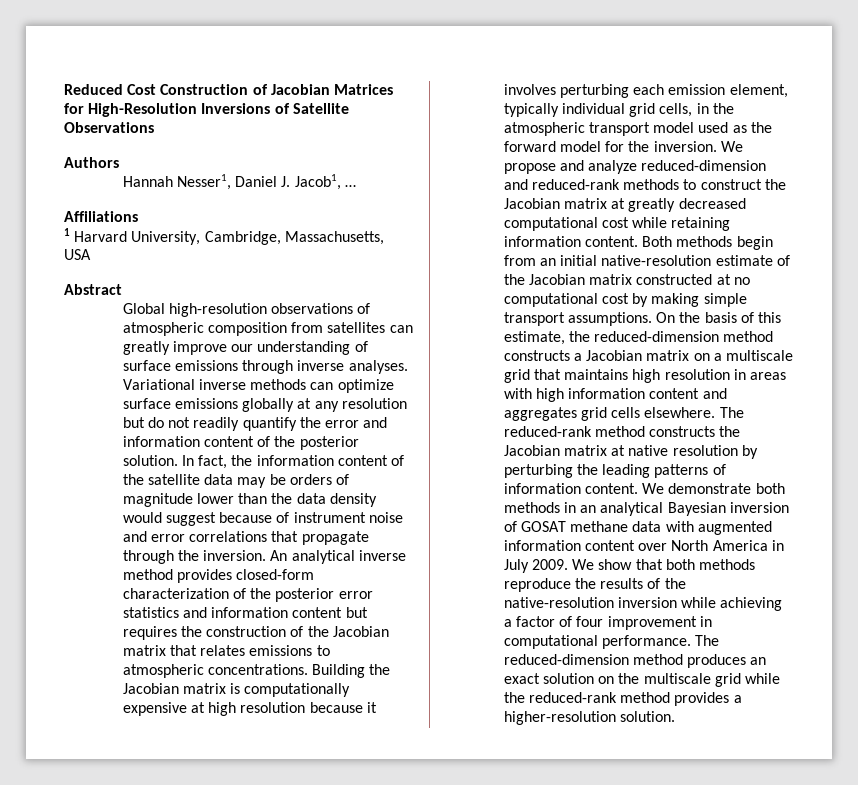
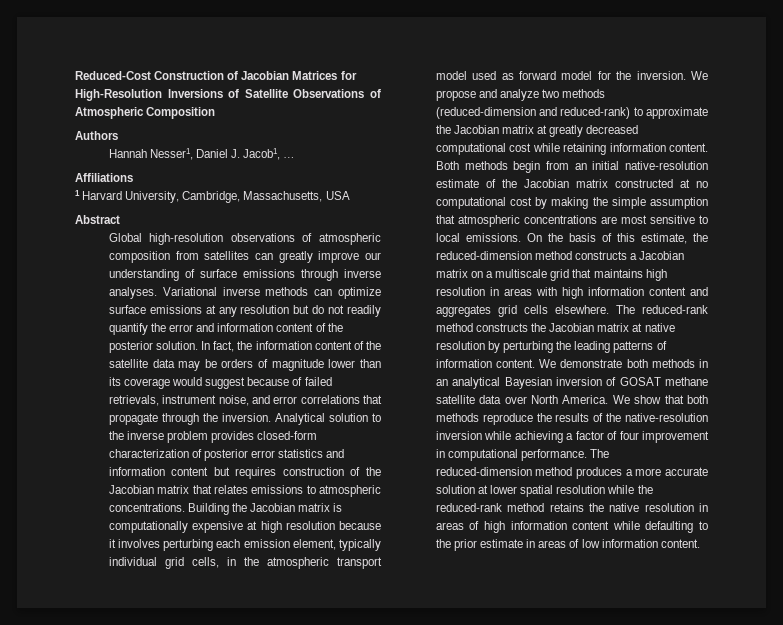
- Reduced Cost Construction of Jacobian Matrices for High-Resolution Inversions of Satellite Observations
+ Reduced-Cost Construction of Jacobian Matrices for High-Resolution Inversions of Satellite Observations of Atmospheric Composition
- Variational inverse methods can optimize surface emissions globally at any resolution but do not readily quantify the error and information content of the posterior solution.
+ Variational inverse methods can optimize surface emissions at any resolution but do not readily quantify the error and information content of the posterior solution.
- In fact, the information content of the satellite data may be orders of magnitude lower than the data density would suggest because of instrument noise and error correlations that propagate through the inversion.
+ In fact, the information content of the satellite data may be orders of magnitude lower than its coverage would suggest because of failed retrievals, instrument noise, and error correlations that propagate through the inversion.
- An analytical inverse method provides closed-form characterization of the posterior error statistics and information content but requires the construction of the Jacobian matrix that relates emissions to atmospheric concentrations.
+ Analytical solution to the inverse problem provides closed-form characterization of posterior error statistics and information content but requires construction of the Jacobian matrix that relates emissions to atmospheric concentrations.
- Building the Jacobian matrix is computationally expensive at high resolution because it involves perturbing each emission element, typically individual grid cells, in the atmospheric transport model used as the forward model for the inversion.
+ Building the Jacobian matrix is computationally expensive at high resolution because it involves perturbing each emission element, typically individual grid cells, in the atmospheric transport model used as forward model for the inversion.
- We propose and analyze reduced-dimension and reduced-rank methods to construct the Jacobian matrix at greatly decreased computational cost while retaining information content.
+ We propose and analyze two methods (reduced-dimension and reduced-rank) to approximate the Jacobian matrix at greatly decreased computational cost while retaining information content.
- Both methods begin from an initial native-resolution estimate of the Jacobian matrix constructed at no computational cost by making simple transport assumptions.
+ Both methods begin from an initial native-resolution estimate of the Jacobian matrix constructed at no computational cost by making the simple assumption that atmospheric concentrations are most sensitive to local emissions.
- We demonstrate both methods in an analytical Bayesian inversion of GOSAT methane data with augmented information content over North America in July 2009.
+ We demonstrate both methods in an analytical Bayesian inversion of GOSAT methane satellite data over North America.
- The reduced-dimension method produces an exact solution on the multiscale grid while the reduced-rank method provides a higher-resolution solution.
+ The reduced-dimension method produces a more accurate solution at lower spatial resolution while the reduced-rank method retains the native resolution in areas of high information content while defaulting to the prior estimate in areas of low information content.

